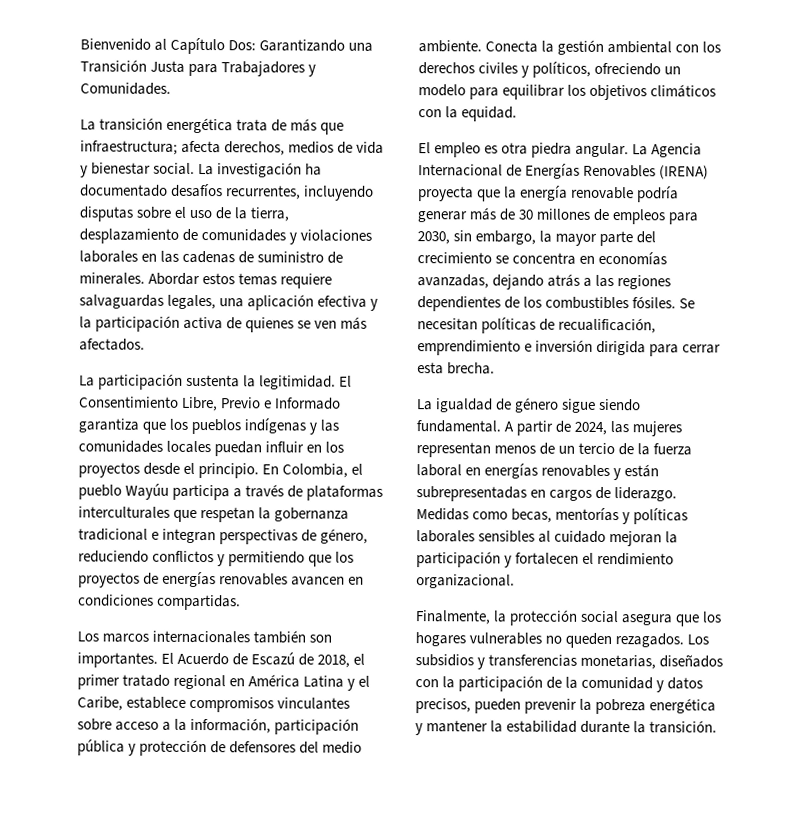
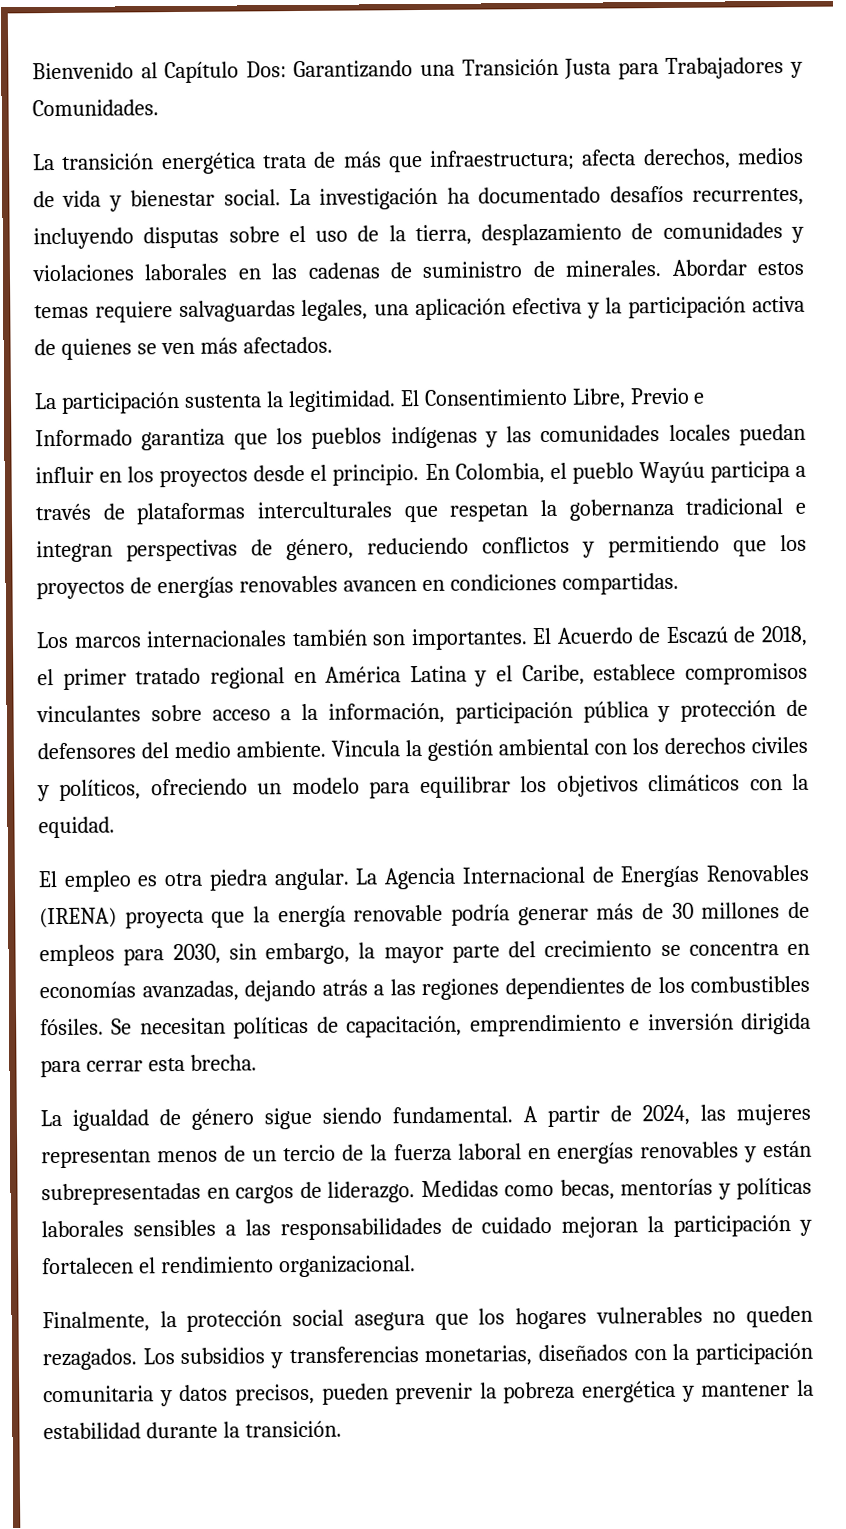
- Conecta la gestión ambiental con los derechos civiles y políticos, ofreciendo un modelo para equilibrar los objetivos climáticos con la equidad.
+ Vincula la gestión ambiental con los derechos civiles y políticos, ofreciendo un modelo para equilibrar los objetivos climáticos con la equidad.
- Se necesitan políticas de recualificación, emprendimiento e inversión dirigida para cerrar esta brecha.
+ Se necesitan políticas de capacitación, emprendimiento e inversión dirigida para cerrar esta brecha.
- Medidas como becas, mentorías y políticas laborales sensibles al cuidado mejoran la participación y fortalecen el rendimiento organizacional.
+ Medidas como becas, mentorías y políticas laborales sensibles a las responsabilidades de cuidado mejoran la participación y fortalecen el rendimiento organizacional.
- Los subsidios y transferencias monetarias, diseñados con la participación de la comunidad y datos precisos, pueden prevenir la pobreza energética y mantener la estabilidad durante la transición.
+ Los subsidios y transferencias monetarias, diseñados con la participación comunitaria y datos precisos, pueden prevenir la pobreza energética y mantener la estabilidad durante la transición.

